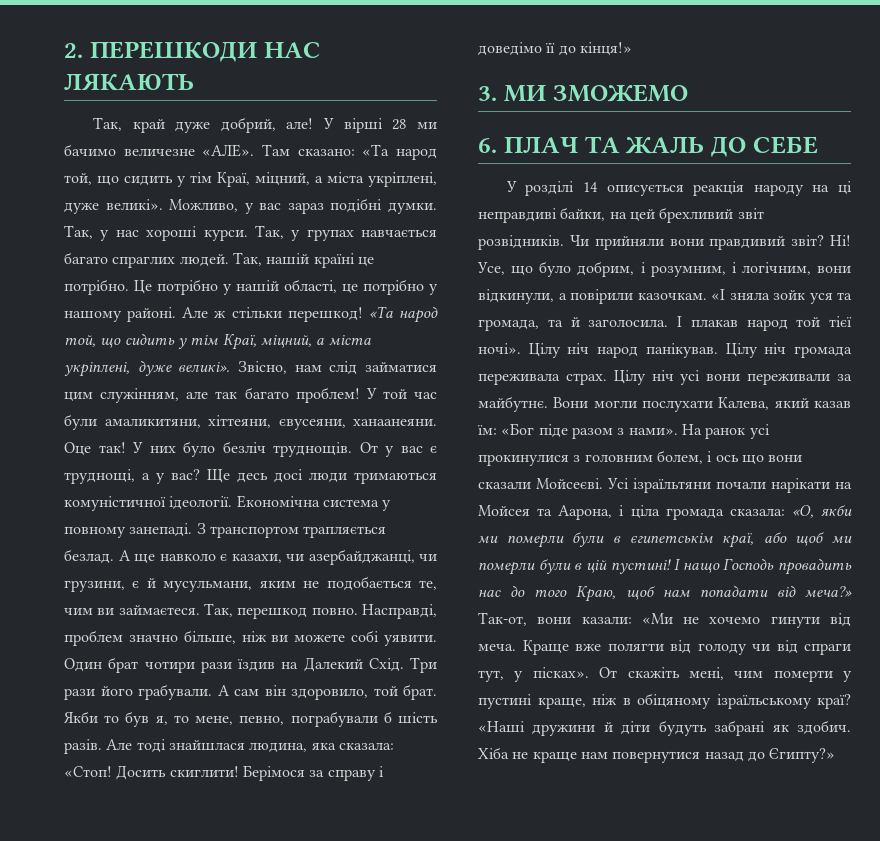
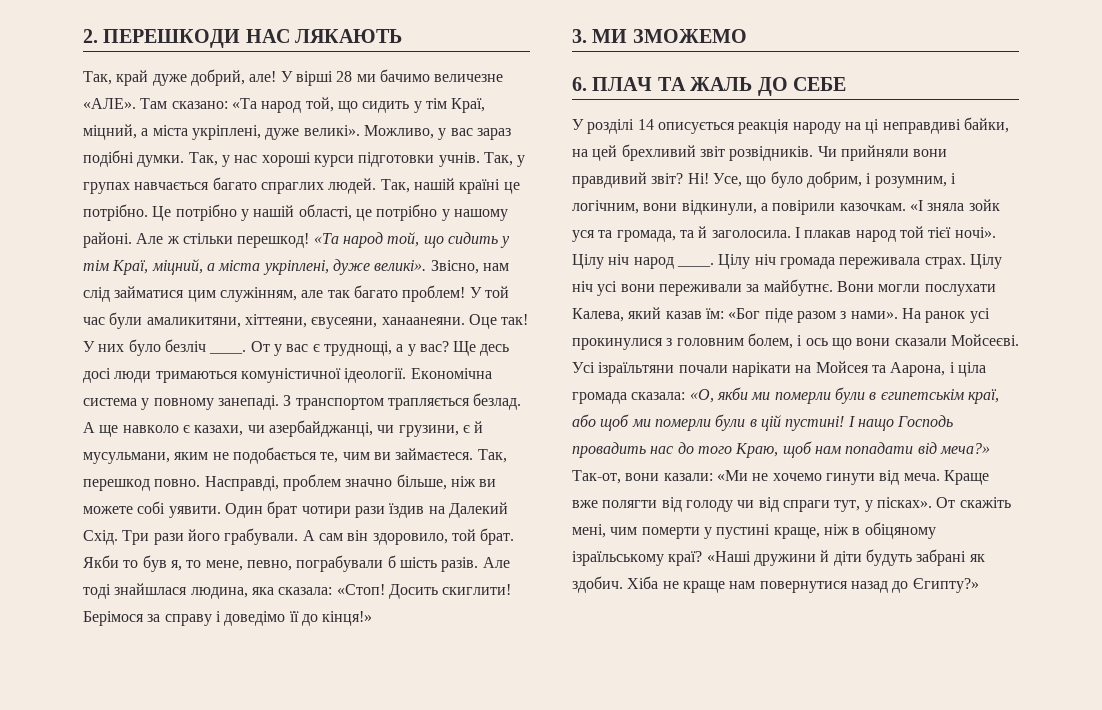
- Так, у нас хороші курси.
+ Так, у нас хороші курси підготовки учнів.
- У них було безліч труднощів.
+ У них було безліч ____.
- Цілу ніч народ панікував.
+ Цілу ніч народ ____.

